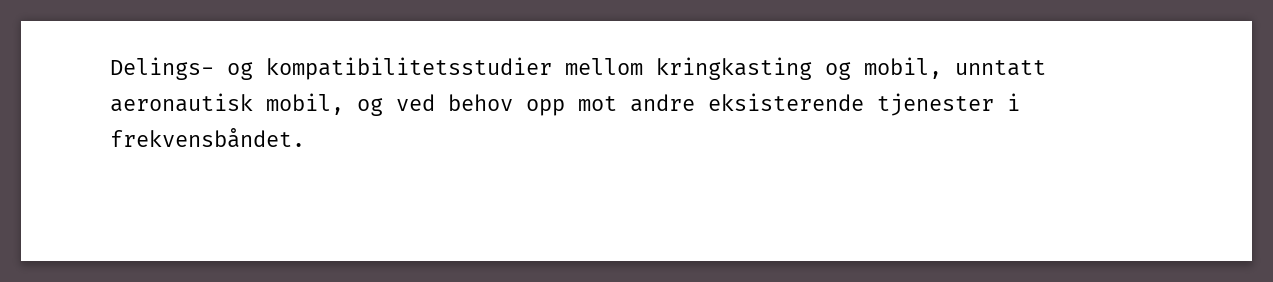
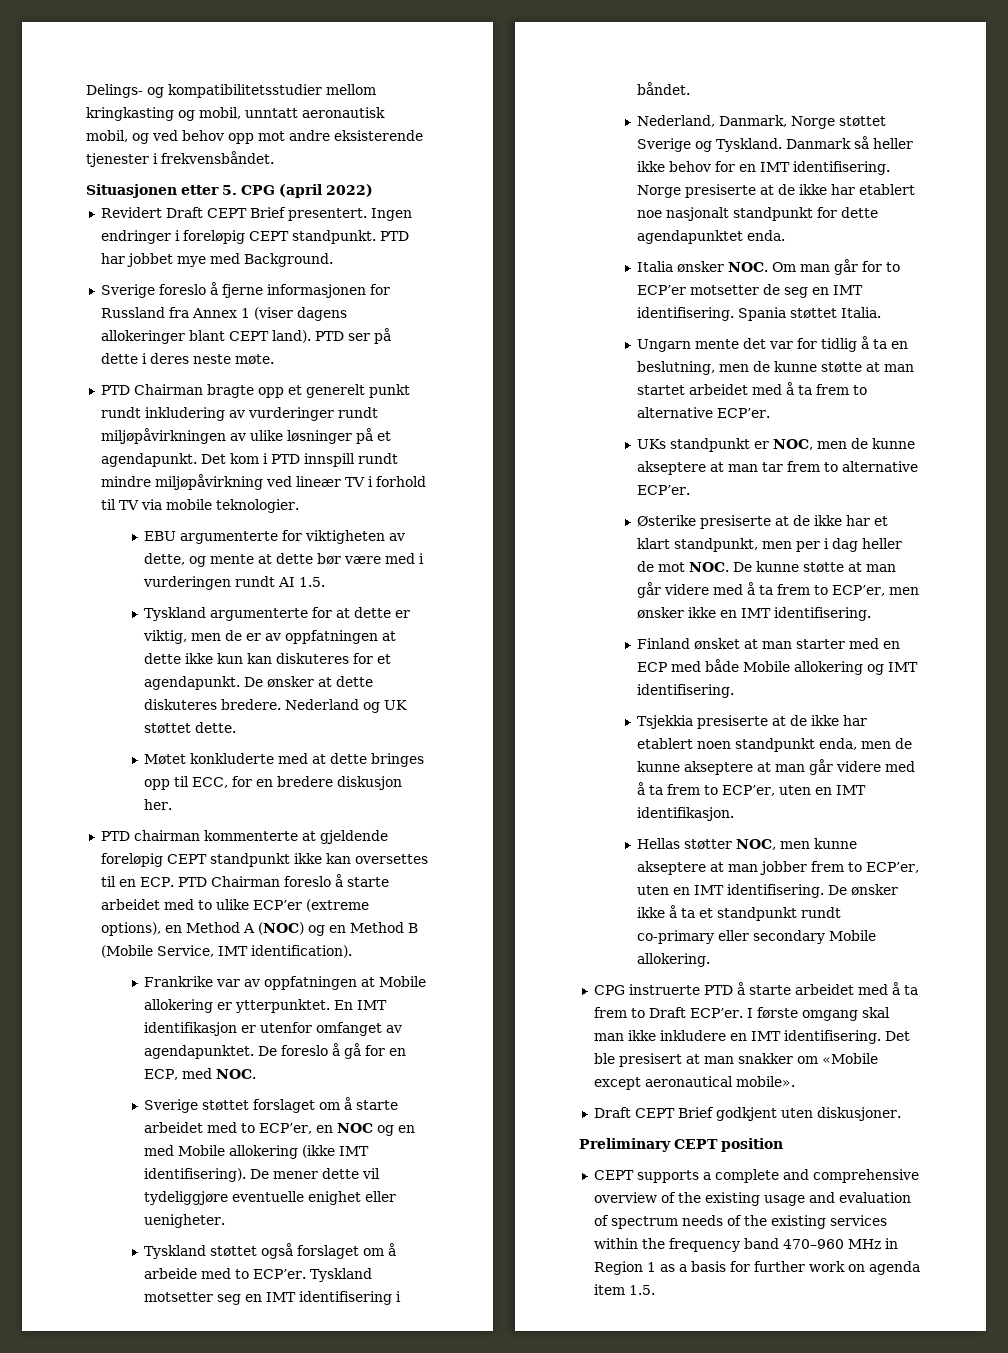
+ Situasjonen etter 5. CPG (april 2022)
+ Revidert Draft CEPT Brief presentert. Ingen endringer i foreløpig CEPT standpunkt. PTD har jobbet mye med Background.
+ Sverige foreslo å fjerne informasjonen for Russland fra Annex 1 (viser dagens allokeringer blant CEPT land). PTD ser på dette i deres neste møte.
+ PTD Chairman bragte opp et generelt punkt rundt inkludering av vurderinger rundt miljøpåvirkningen av ulike løsninger på et agendapunkt. Det kom i PTD innspill rundt mindre miljøpåvirkning ved lineær TV i forhold til TV via mobile teknologier.
+ EBU argumenterte for viktigheten av dette, og mente at dette bør være med i vurderingen rundt AI 1.5.
+ Tyskland argumenterte for at dette er viktig, men de er av oppfatningen at dette ikke kun kan diskuteres for et agendapunkt. De ønsker at dette diskuteres bredere. Nederland og UK støttet dette.
+ Møtet konkluderte med at dette bringes opp til ECC, for en bredere diskusjon her.
+ PTD chairman kommenterte at gjeldende foreløpig CEPT standpunkt ikke kan oversettes til en ECP. PTD Chairman foreslo å starte arbeidet med to ulike ECP’er (extreme options), en Method A (NOC) og en Method B (Mobile Service, IMT identification).
+ Frankrike var av oppfatningen at Mobile allokering er ytterpunktet. En IMT identifikasjon er utenfor omfanget av agendapunktet. De foreslo å gå for en ECP, med NOC.
+ Sverige støttet forslaget om å starte arbeidet med to ECP’er, en NOC og en med Mobile allokering (ikke IMT identifisering). De mener dette vil tydeliggjøre eventuelle enighet eller uenigheter.
+ Tyskland støttet også forslaget om å arbeide med to ECP’er. Tyskland motsetter seg en IMT identifisering i båndet.
+ Nederland, Danmark, Norge støttet Sverige og Tyskland. Danmark så heller ikke behov for en IMT identifisering. Norge presiserte at de ikke har etablert noe nasjonalt standpunkt for dette agendapunktet enda.
+ Italia ønsker NOC. Om man går for to ECP’er motsetter de seg en IMT identifisering. Spania støttet Italia.
+ Ungarn mente det var for tidlig å ta en beslutning, men de kunne støtte at man startet arbeidet med å ta frem to alternative ECP’er.
+ UKs standpunkt er NOC, men de kunne akseptere at man tar frem to alternative ECP’er.
+ Østerike presiserte at de ikke har et klart standpunkt, men per i dag heller de mot NOC. De kunne støtte at man går videre med å ta frem to ECP’er, men ønsker ikke en IMT identifisering.
+ Finland ønsket at man starter med en ECP med både Mobile allokering og IMT identifisering.
+ Tsjekkia presiserte at de ikke har etablert noen standpunkt enda, men de kunne akseptere at man går videre med å ta frem to ECP’er, uten en IMT identifikasjon.
+ Hellas støtter NOC, men kunne akseptere at man jobber frem to ECP’er, uten en IMT identifisering. De ønsker ikke å ta et standpunkt rundt co-primary eller secondary Mobile allokering.
+ CPG instruerte PTD å starte arbeidet med å ta frem to Draft ECP’er. I første omgang skal man ikke inkludere en IMT identifisering. Det ble presisert at man snakker om «Mobile except aeronautical mobile».
+ Draft CEPT Brief godkjent uten diskusjoner.
+ Preliminary CEPT position
+ CEPT supports a complete and comprehensive overview of the existing usage and evaluation of spectrum needs of the existing services within the frequency band 470–960 MHz in Region 1 as a basis for further work on agenda item 1.5.

